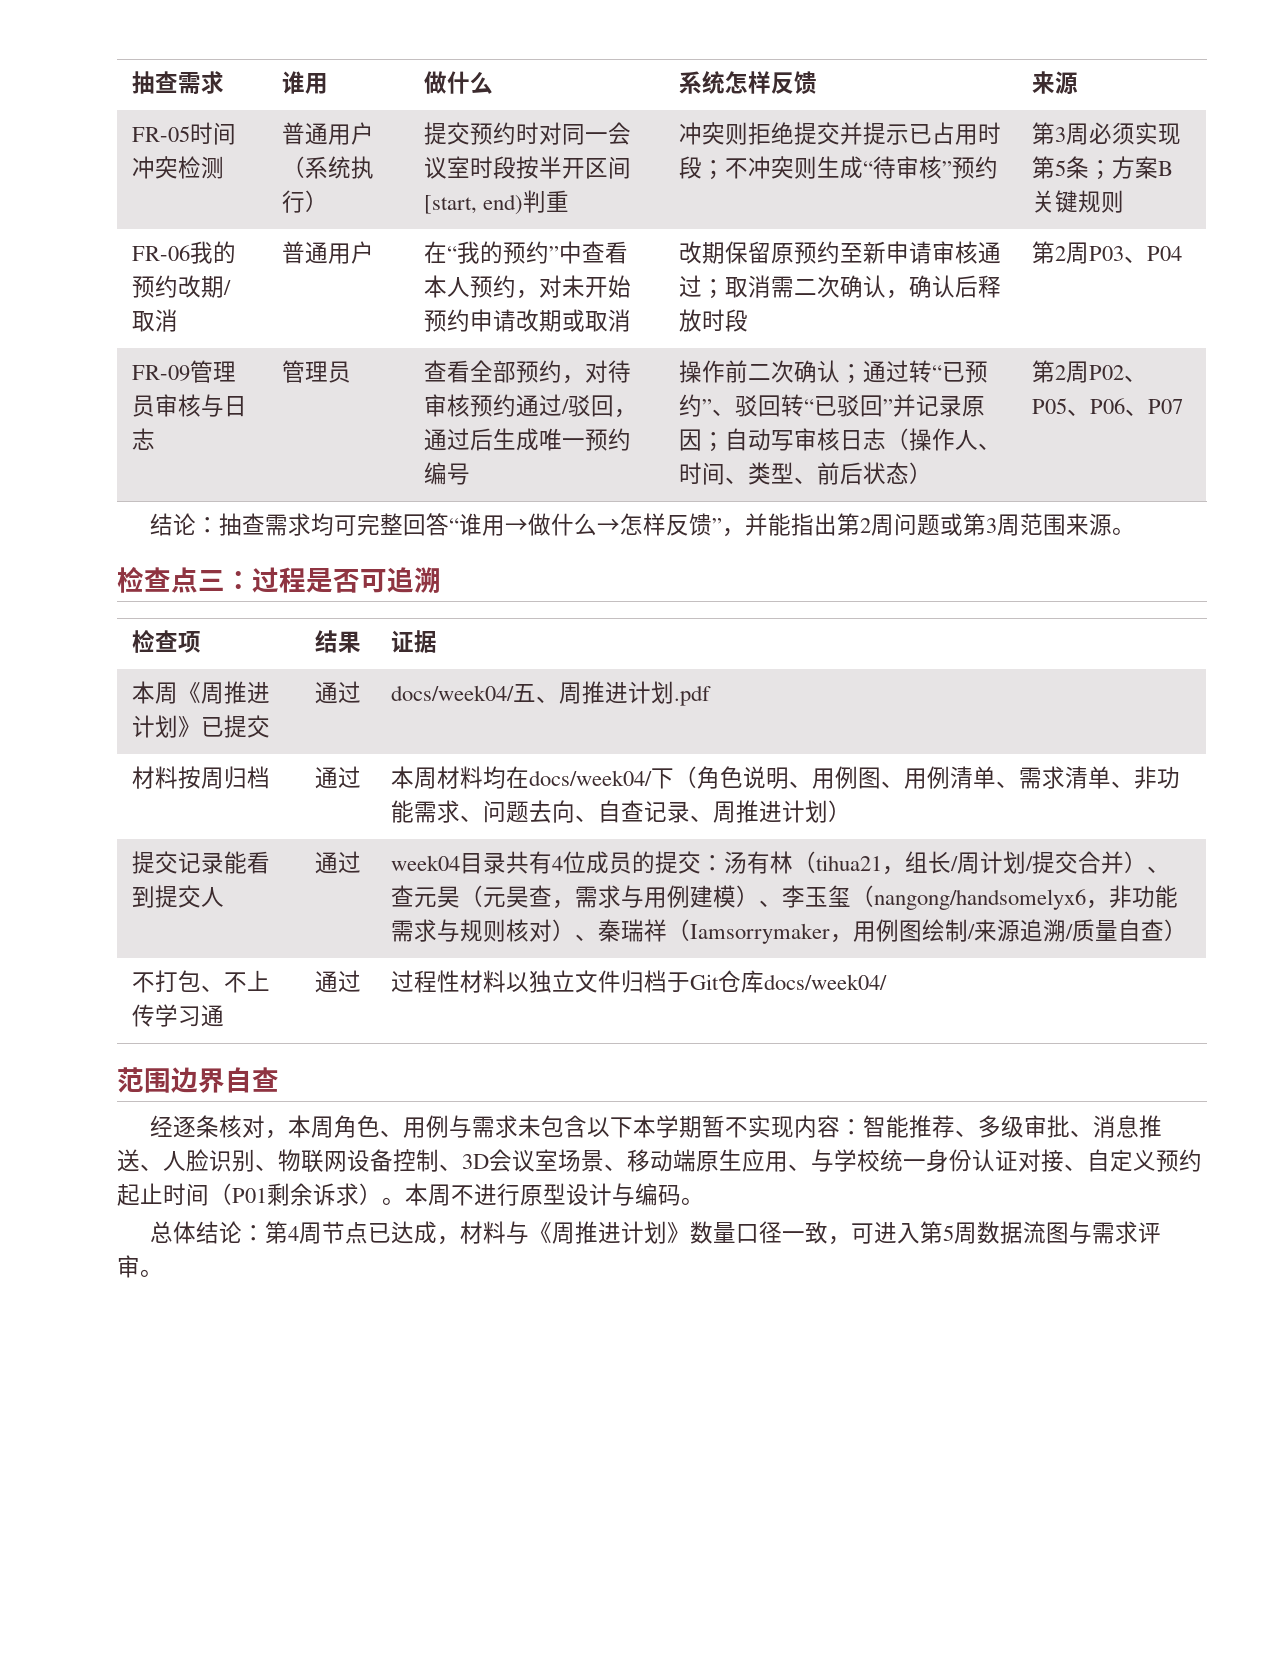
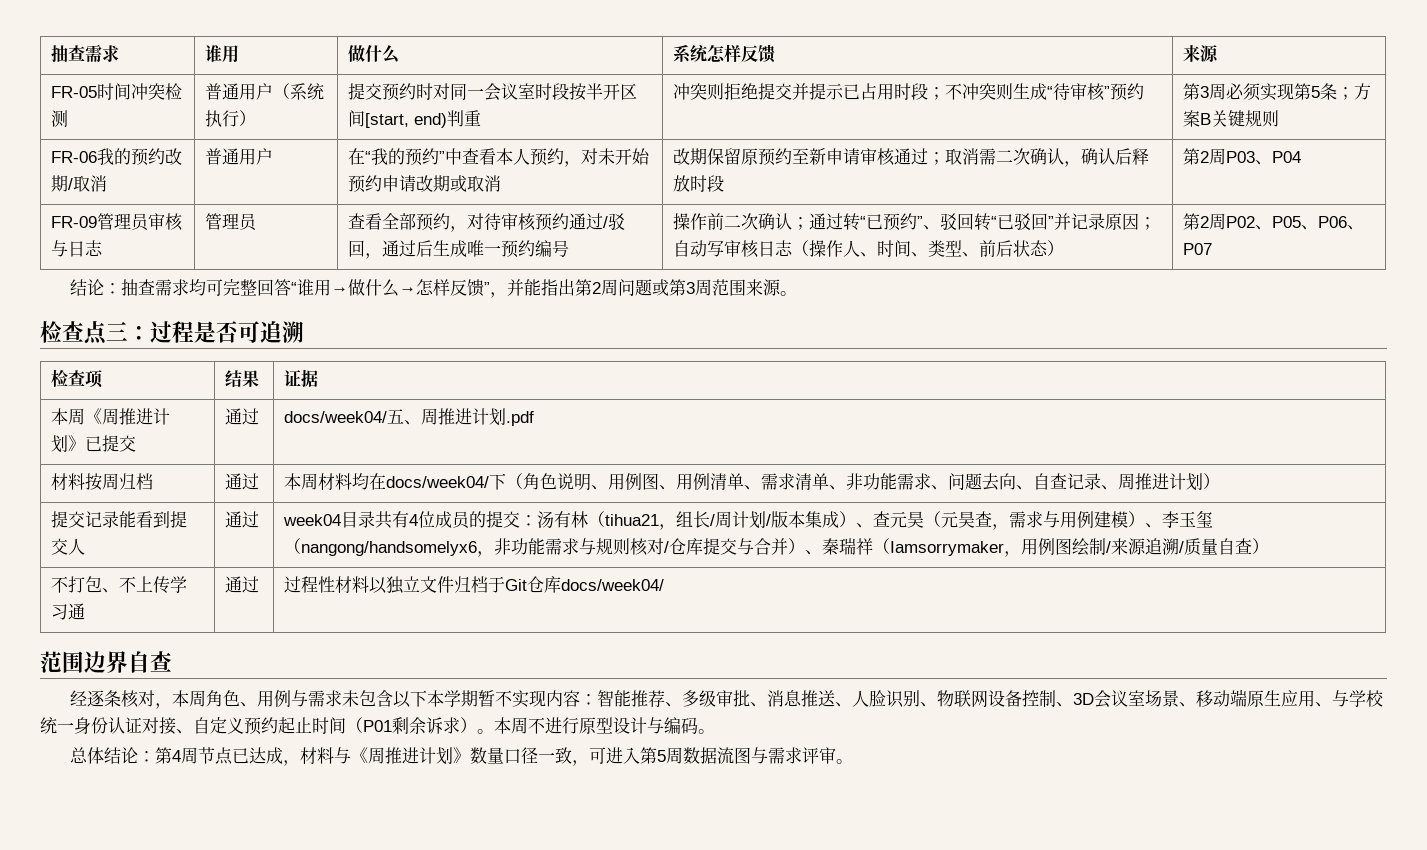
- week04目录共有4位成员的提交：汤有林（tihua21，组长/周计划/提交合并）、查元昊（元昊查，需求与用例建模）、李玉玺（nangong/handsomelyx6，非功能需求与规则核对）、秦瑞祥（Iamsorrymaker，用例图绘制/来源追溯/质量自查）
+ week04目录共有4位成员的提交：汤有林（tihua21，组长/周计划/版本集成）、查元昊（元昊查，需求与用例建模）、李玉玺（nangong/handsomelyx6，非功能需求与规则核对/仓库提交与合并）、秦瑞祥（Iamsorrymaker，用例图绘制/来源追溯/质量自查）

